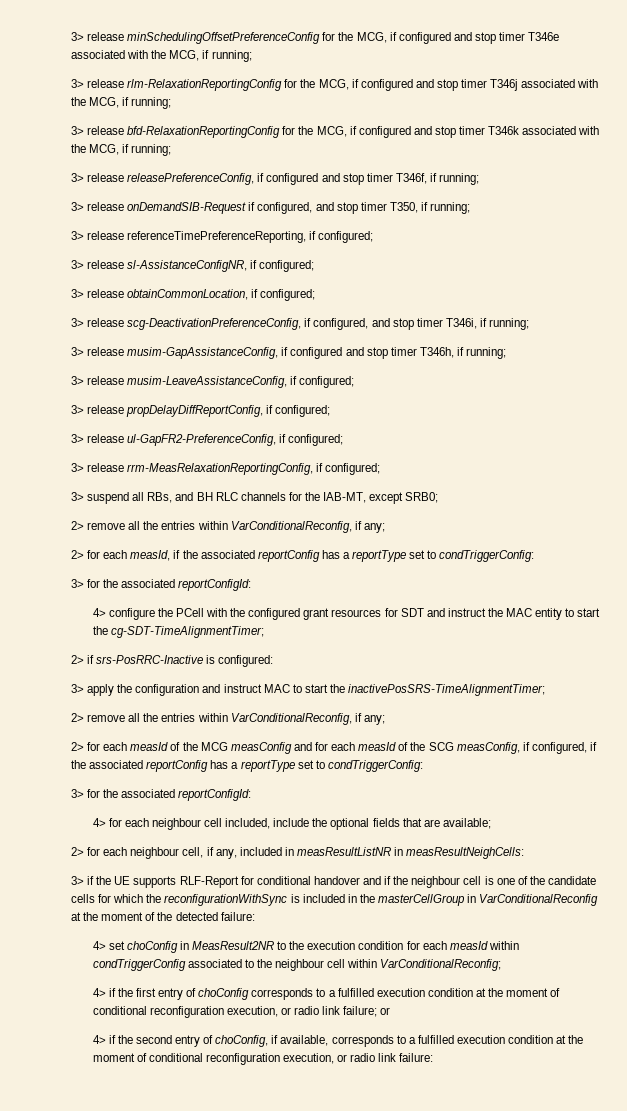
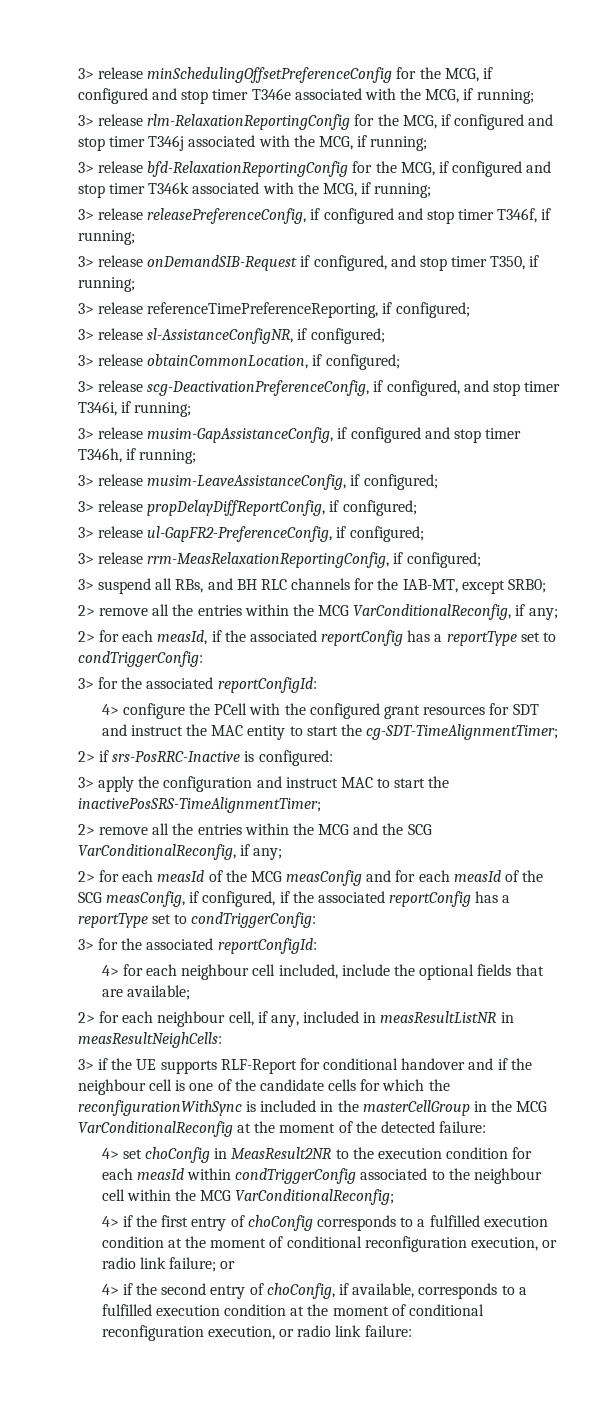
  3> suspend all RBs, and BH RLC channels for the IAB-MT, except SRB0;
- 2> remove all the entries within VarConditionalReconfig, if any;
+ 2> remove all the entries within the MCG VarConditionalReconfig, if any;
  3> apply the configuration and instruct MAC to start the inactivePosSRS-TimeAlignmentTimer;
- 2> remove all the entries within VarConditionalReconfig, if any;
+ 2> remove all the entries within the MCG and the SCG VarConditionalReconfig, if any;
- 3> if the UE supports RLF-Report for conditional handover and if the neighbour cell is one of the candidate cells for which the reconfigurationWithSync is included in the masterCellGroup in VarConditionalReconfig at the moment of the detected failure:
+ 3> if the UE supports RLF-Report for conditional handover and if the neighbour cell is one of the candidate cells for which the reconfigurationWithSync is included in the masterCellGroup in the MCG VarConditionalReconfig at the moment of the detected failure:
- 4> set choConfig in MeasResult2NR to the execution condition for each measId within condTriggerConfig associated to the neighbour cell within VarConditionalReconfig;
+ 4> set choConfig in MeasResult2NR to the execution condition for each measId within condTriggerConfig associated to the neighbour cell within the MCG VarConditionalReconfig;

